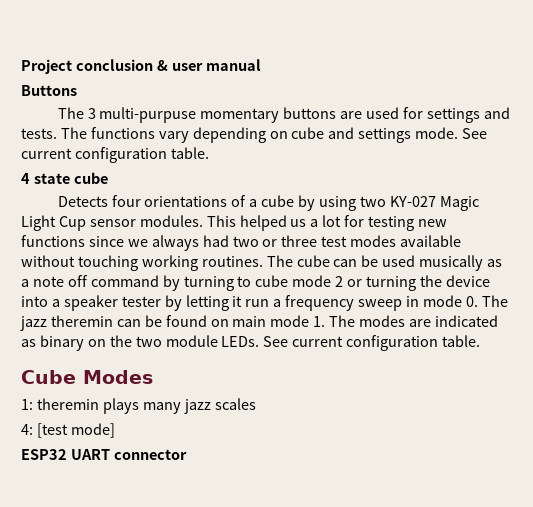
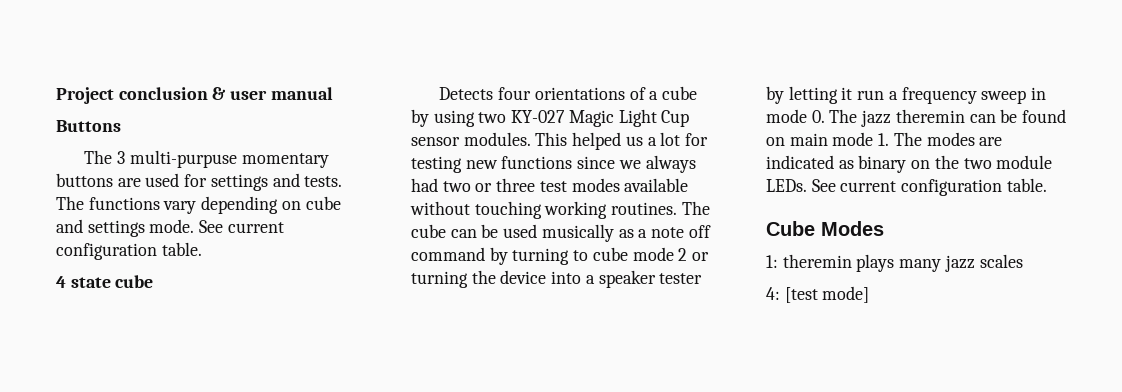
- ESP32 UART connector

